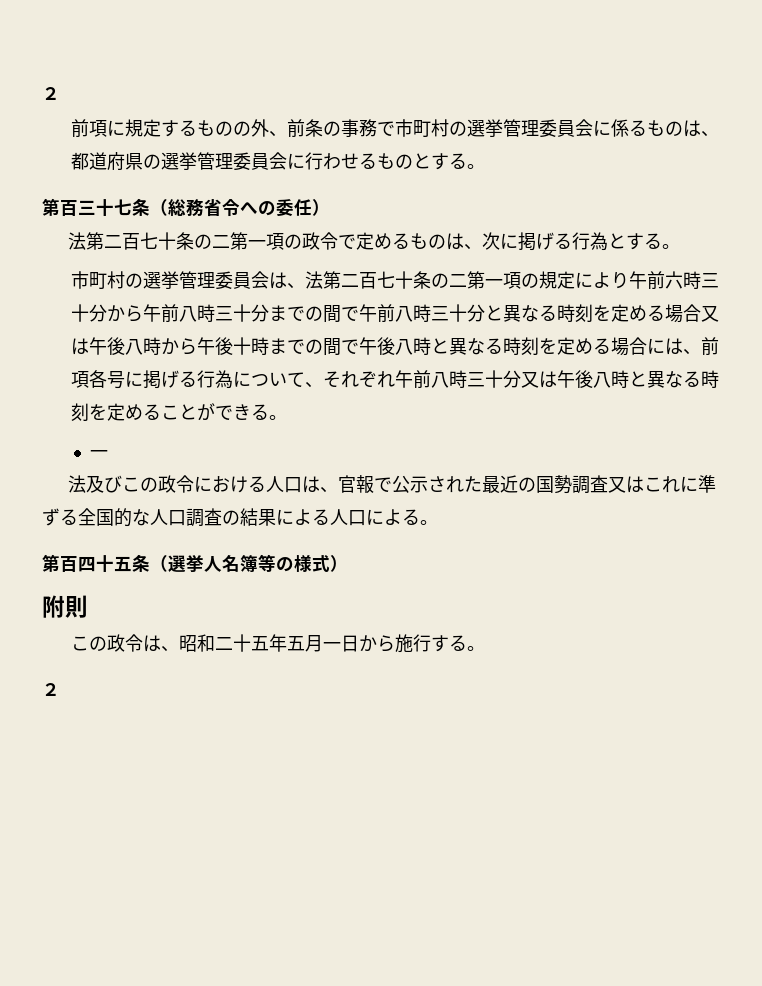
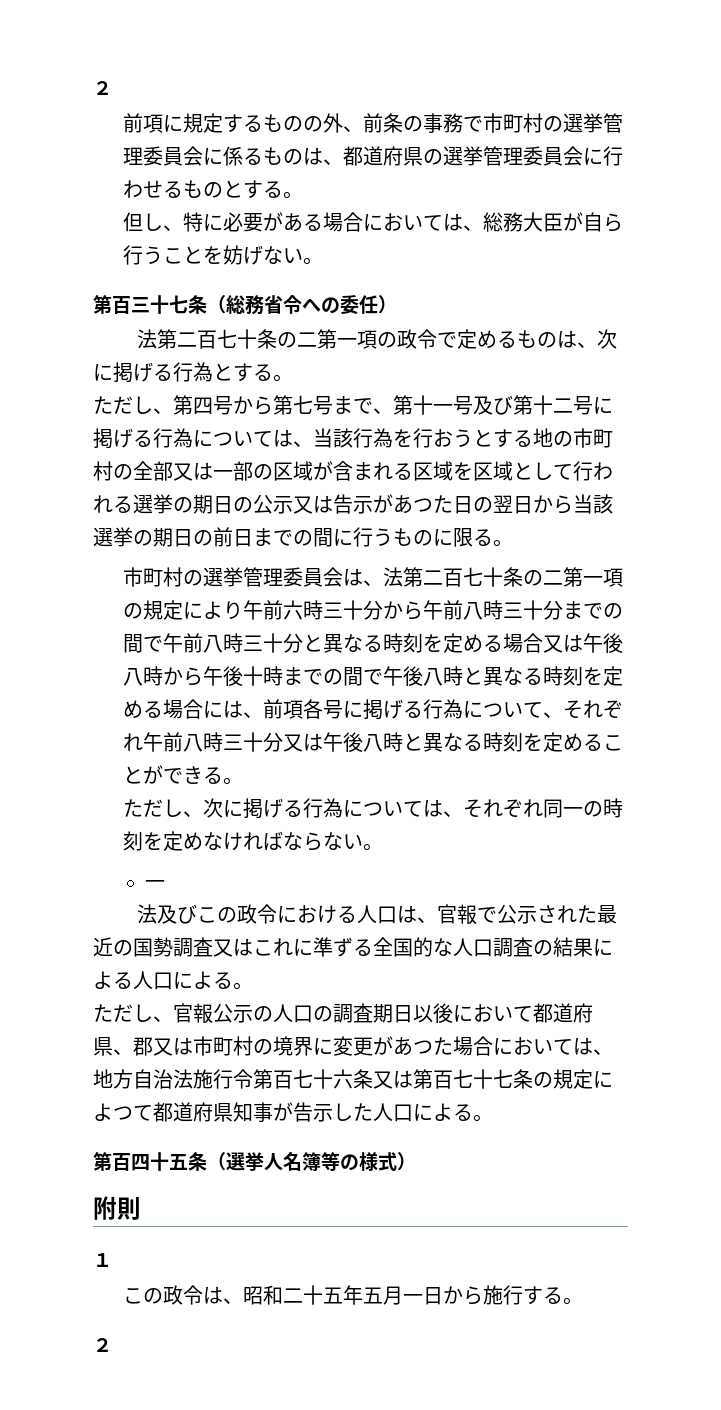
+ 但し、特に必要がある場合においては、総務大臣が自ら行うことを妨げない。
+ ただし、第四号から第七号まで、第十一号及び第十二号に掲げる行為については、当該行為を行おうとする地の市町村の全部又は一部の区域が含まれる区域を区域として行われる選挙の期日の公示又は告示があつた日の翌日から当該選挙の期日の前日までの間に行うものに限る。
+ ただし、次に掲げる行為については、それぞれ同一の時刻を定めなければならない。
+ ただし、官報公示の人口の調査期日以後において都道府県、郡又は市町村の境界に変更があつた場合においては、地方自治法施行令第百七十六条又は第百七十七条の規定によつて都道府県知事が告示した人口による。
+ １

